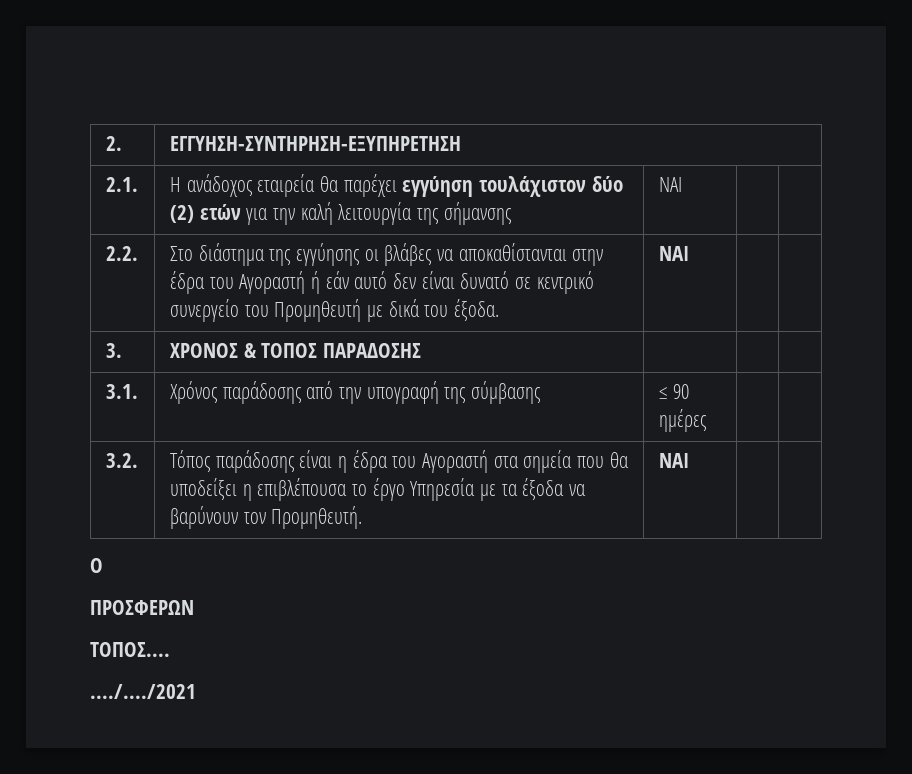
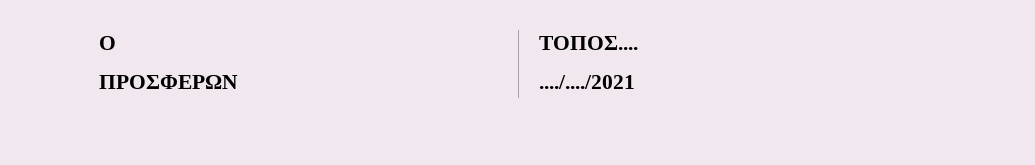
- 2. | ΕΓΓΥΗΣΗ-ΣΥΝΤΗΡΗΣΗ-ΕΞΥΠΗΡΕΤΗΣΗ
- 2.1. | Η ανάδοχος εταιρεία θα παρέχει εγγύηση τουλάχιστον δύο (2) ετών για την καλή λειτουργία της σήμανσης | ΝΑΙ | |
- 2.2. | Στο διάστημα της εγγύησης οι βλάβες να αποκαθίστανται στην έδρα του Αγοραστή ή εάν αυτό δεν είναι δυνατό σε κεντρικό συνεργείο του Προμηθευτή με δικά του έξοδα. | ΝΑΙ | |
- 3. | ΧΡΟΝΟΣ & ΤΟΠΟΣ ΠΑΡΑΔΟΣΗΣ | | |
- 3.1. | Χρόνος παράδοσης από την υπογραφή της σύμβασης | ≤ 90 ημέρες | |
- 3.2. | Τόπος παράδοσης είναι η έδρα του Αγοραστή στα σημεία που θα υποδείξει η επιβλέπουσα το έργο Υπηρεσία με τα έξοδα να βαρύνουν τον Προμηθευτή. | ΝΑΙ | |

